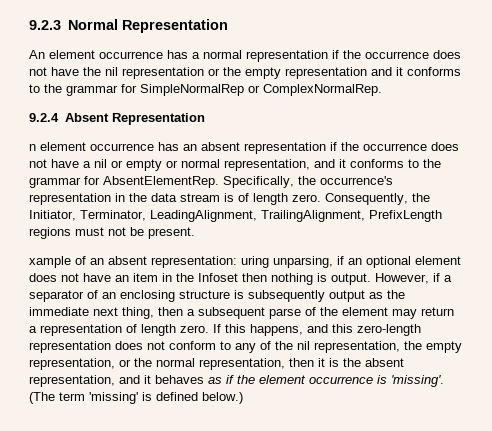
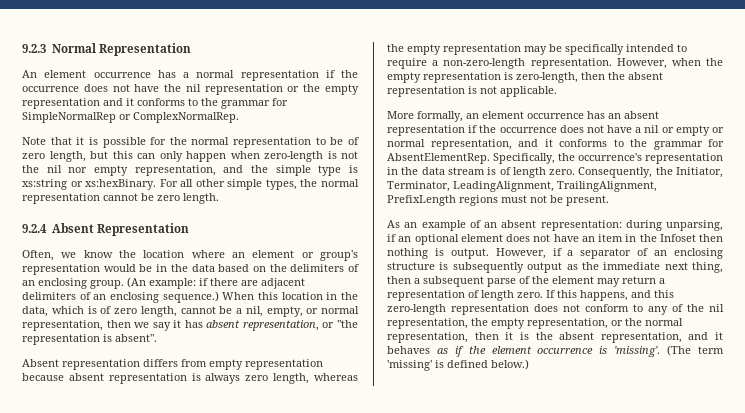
+ Note that it is possible for the normal representation to be of zero length, but this can only happen when zero-length is not the nil nor empty representation, and the simple type is xs:string or xs:hexBinary. For all other simple types, the normal representation cannot be zero length.
  9.2.4 Absent Representation
- n element occurrence has an absent representation if the occurrence does not have a nil or empty or normal representation, and it conforms to the grammar for AbsentElementRep.
+ Often, we know the location where an element or group's representation would be in the data based on the delimiters of an enclosing group. (An example: if there are adjacent delimiters of an enclosing sequence.) When this location in the data, which is of zero length, cannot be a nil, empty, or normal representation, then we say it has absent representation, or "the representation is absent".
+ Absent representation differs from empty representation because absent representation is always zero length, whereas the empty representation may be specifically intended to require a non-zero-length representation. However, when the empty representation is zero-length, then the absent representation is not applicable.
+ More formally, an element occurrence has an absent representation if the occurrence does not have a nil or empty or normal representation, and it conforms to the grammar for AbsentElementRep.
- xample of an absent representation: uring unparsing, if an optional element does not have an item in the Infoset then nothing is output.
+ As an example of an absent representation: during unparsing, if an optional element does not have an item in the Infoset then nothing is output.

